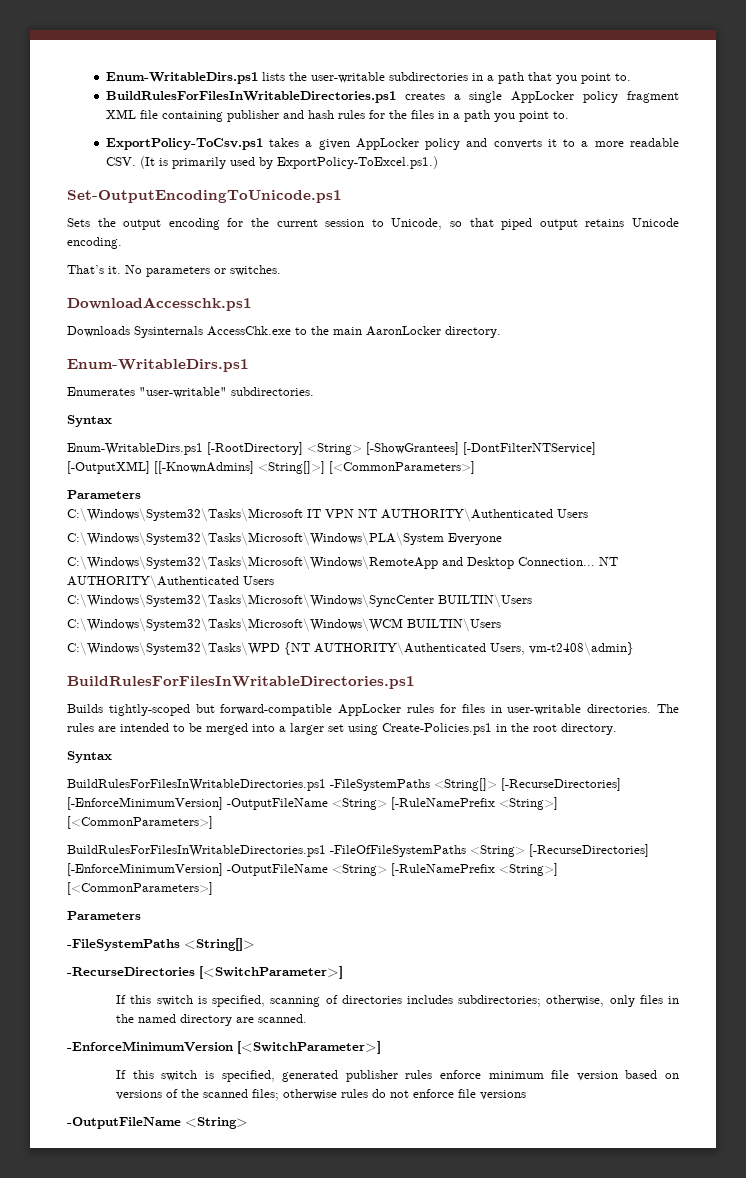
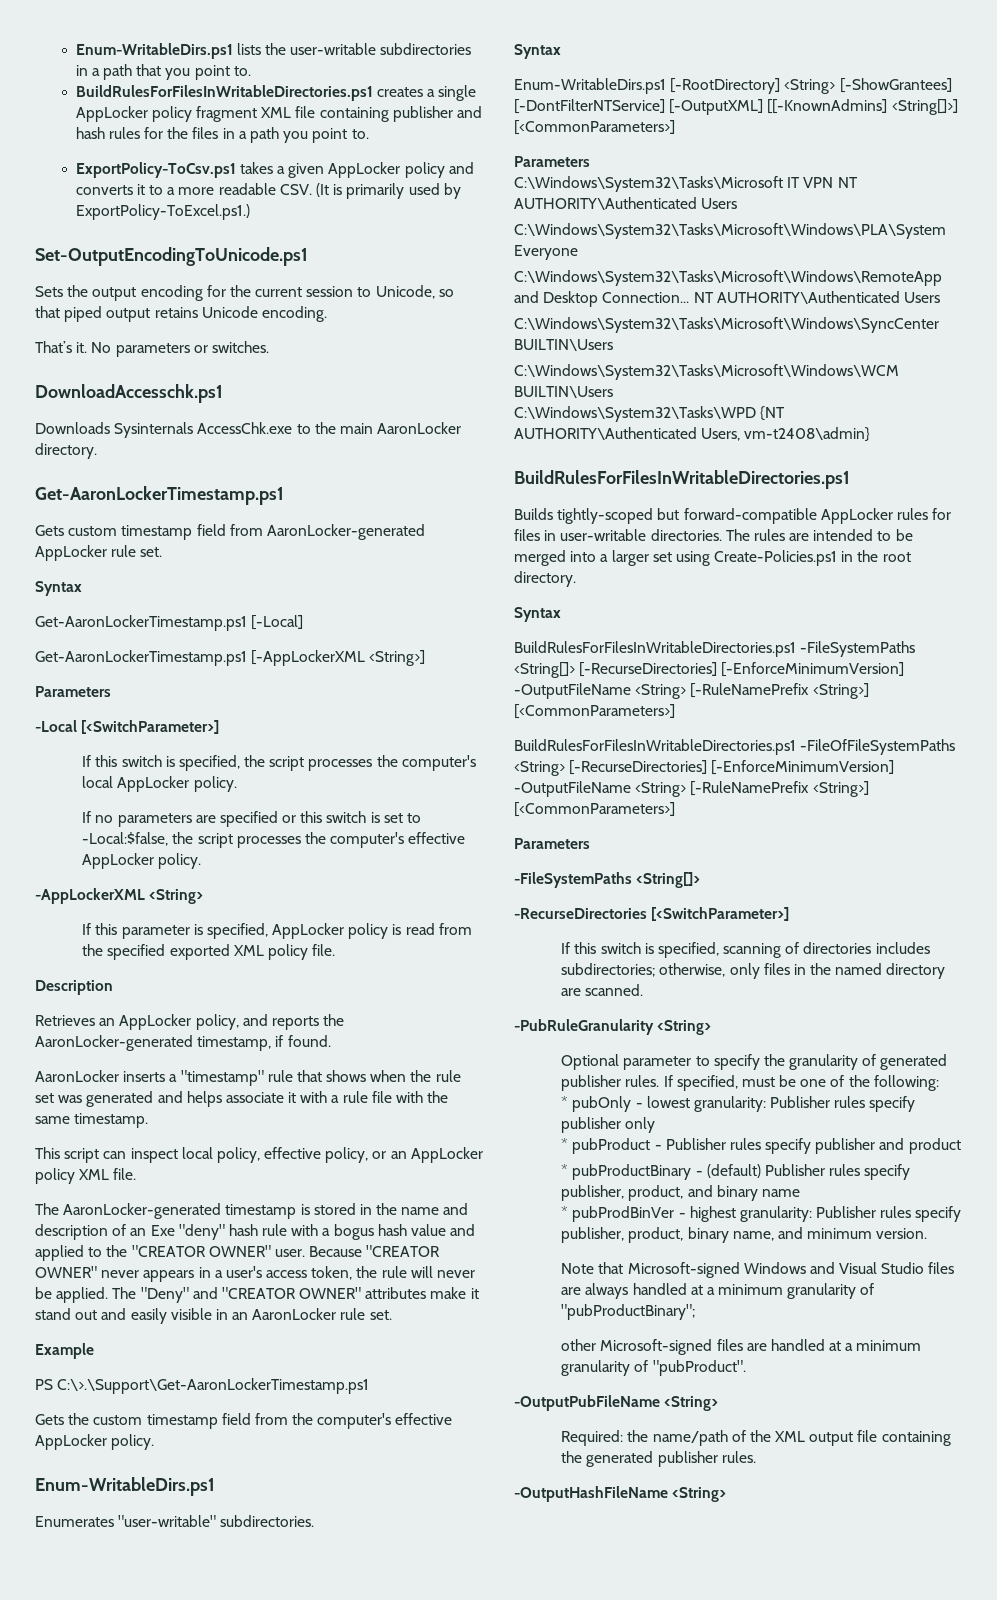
  Downloads Sysinternals AccessChk.exe to the main AaronLocker directory.
+ Get-AaronLockerTimestamp.ps1
+ Gets custom timestamp field from AaronLocker-generated AppLocker rule set.
+ Syntax
+ Get-AaronLockerTimestamp.ps1 [-Local]
+ Get-AaronLockerTimestamp.ps1 [-AppLockerXML <String>]
+ Parameters
+ -Local [<SwitchParameter>]
+ If this switch is specified, the script processes the computer's local AppLocker policy.
+ If no parameters are specified or this switch is set to -Local:$false, the script processes the computer's effective AppLocker policy.
+ -AppLockerXML <String>
+ If this parameter is specified, AppLocker policy is read from the specified exported XML policy file.
+ Description
+ Retrieves an AppLocker policy, and reports the AaronLocker-generated timestamp, if found.
+ AaronLocker inserts a "timestamp" rule that shows when the rule set was generated and helps associate it with a rule file with the same timestamp.
+ This script can inspect local policy, effective policy, or an AppLocker policy XML file.
+ The AaronLocker-generated timestamp is stored in the name and description of an Exe "deny" hash rule with a bogus hash value and applied to the "CREATOR OWNER" user. Because "CREATOR OWNER" never appears in a user's access token, the rule will never be applied. The "Deny" and "CREATOR OWNER" attributes make it stand out and easily visible in an AaronLocker rule set.
+ Example
+ PS C:\>.\Support\Get-AaronLockerTimestamp.ps1
+ Gets the custom timestamp field from the computer's effective AppLocker policy.
- -EnforceMinimumVersion [<SwitchParameter>]
- If this switch is specified, generated publisher rules enforce minimum file version based on versions of the scanned files; otherwise rules do not enforce file versions
- -OutputFileName <String>
+ -PubRuleGranularity <String>
+ Optional parameter to specify the granularity of generated publisher rules. If specified, must be one of the following:
+ * pubOnly - lowest granularity: Publisher rules specify publisher only
+ * pubProduct - Publisher rules specify publisher and product
+ * pubProductBinary - (default) Publisher rules specify publisher, product, and binary name
+ * pubProdBinVer - highest granularity: Publisher rules specify publisher, product, binary name, and minimum version.
+ Note that Microsoft-signed Windows and Visual Studio files are always handled at a minimum granularity of "pubProductBinary";
+ other Microsoft-signed files are handled at a minimum granularity of "pubProduct".
+ -OutputPubFileName <String>
+ Required: the name/path of the XML output file containing the generated publisher rules.
+ -OutputHashFileName <String>

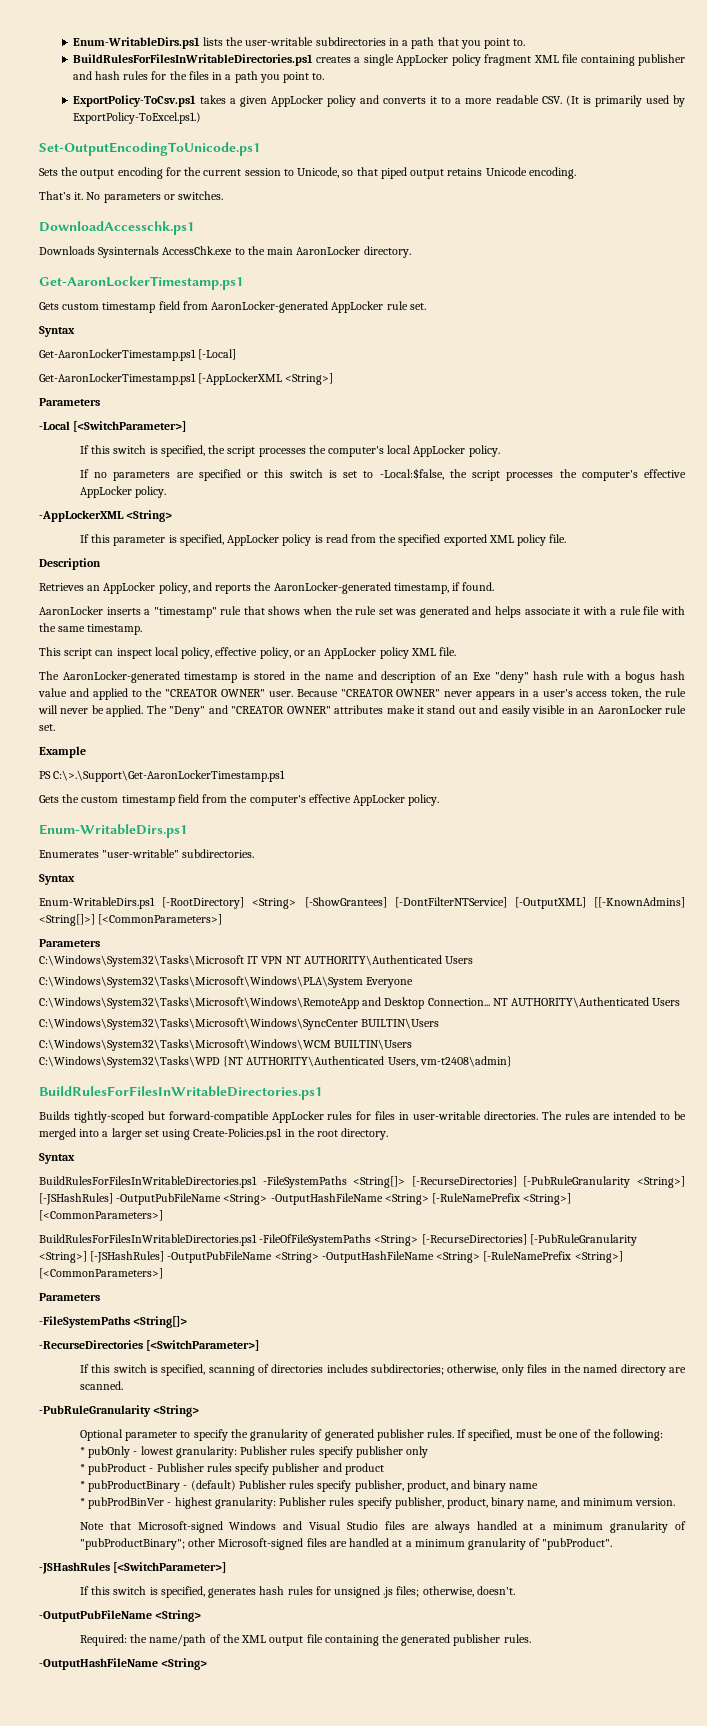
- BuildRulesForFilesInWritableDirectories.ps1 -FileSystemPaths <String[]> [-RecurseDirectories] [-EnforceMinimumVersion] -OutputFileName <String> [-RuleNamePrefix <String>] [<CommonParameters>]
+ BuildRulesForFilesInWritableDirectories.ps1 -FileSystemPaths <String[]> [-RecurseDirectories] [-PubRuleGranularity <String>] [-JSHashRules] -OutputPubFileName <String> -OutputHashFileName <String> [-RuleNamePrefix <String>] [<CommonParameters>]
- BuildRulesForFilesInWritableDirectories.ps1 -FileOfFileSystemPaths <String> [-RecurseDirectories] [-EnforceMinimumVersion] -OutputFileName <String> [-RuleNamePrefix <String>] [<CommonParameters>]
+ BuildRulesForFilesInWritableDirectories.ps1 -FileOfFileSystemPaths <String> [-RecurseDirectories] [-PubRuleGranularity <String>] [-JSHashRules] -OutputPubFileName <String> -OutputHashFileName <String> [-RuleNamePrefix <String>] [<CommonParameters>]
- Note that Microsoft-signed Windows and Visual Studio files are always handled at a minimum granularity of "pubProductBinary";
- other Microsoft-signed files are handled at a minimum granularity of "pubProduct".
+ Note that Microsoft-signed Windows and Visual Studio files are always handled at a minimum granularity of "pubProductBinary"; other Microsoft-signed files are handled at a minimum granularity of "pubProduct".
+ -JSHashRules [<SwitchParameter>]
+ If this switch is specified, generates hash rules for unsigned .js files; otherwise, doesn't.

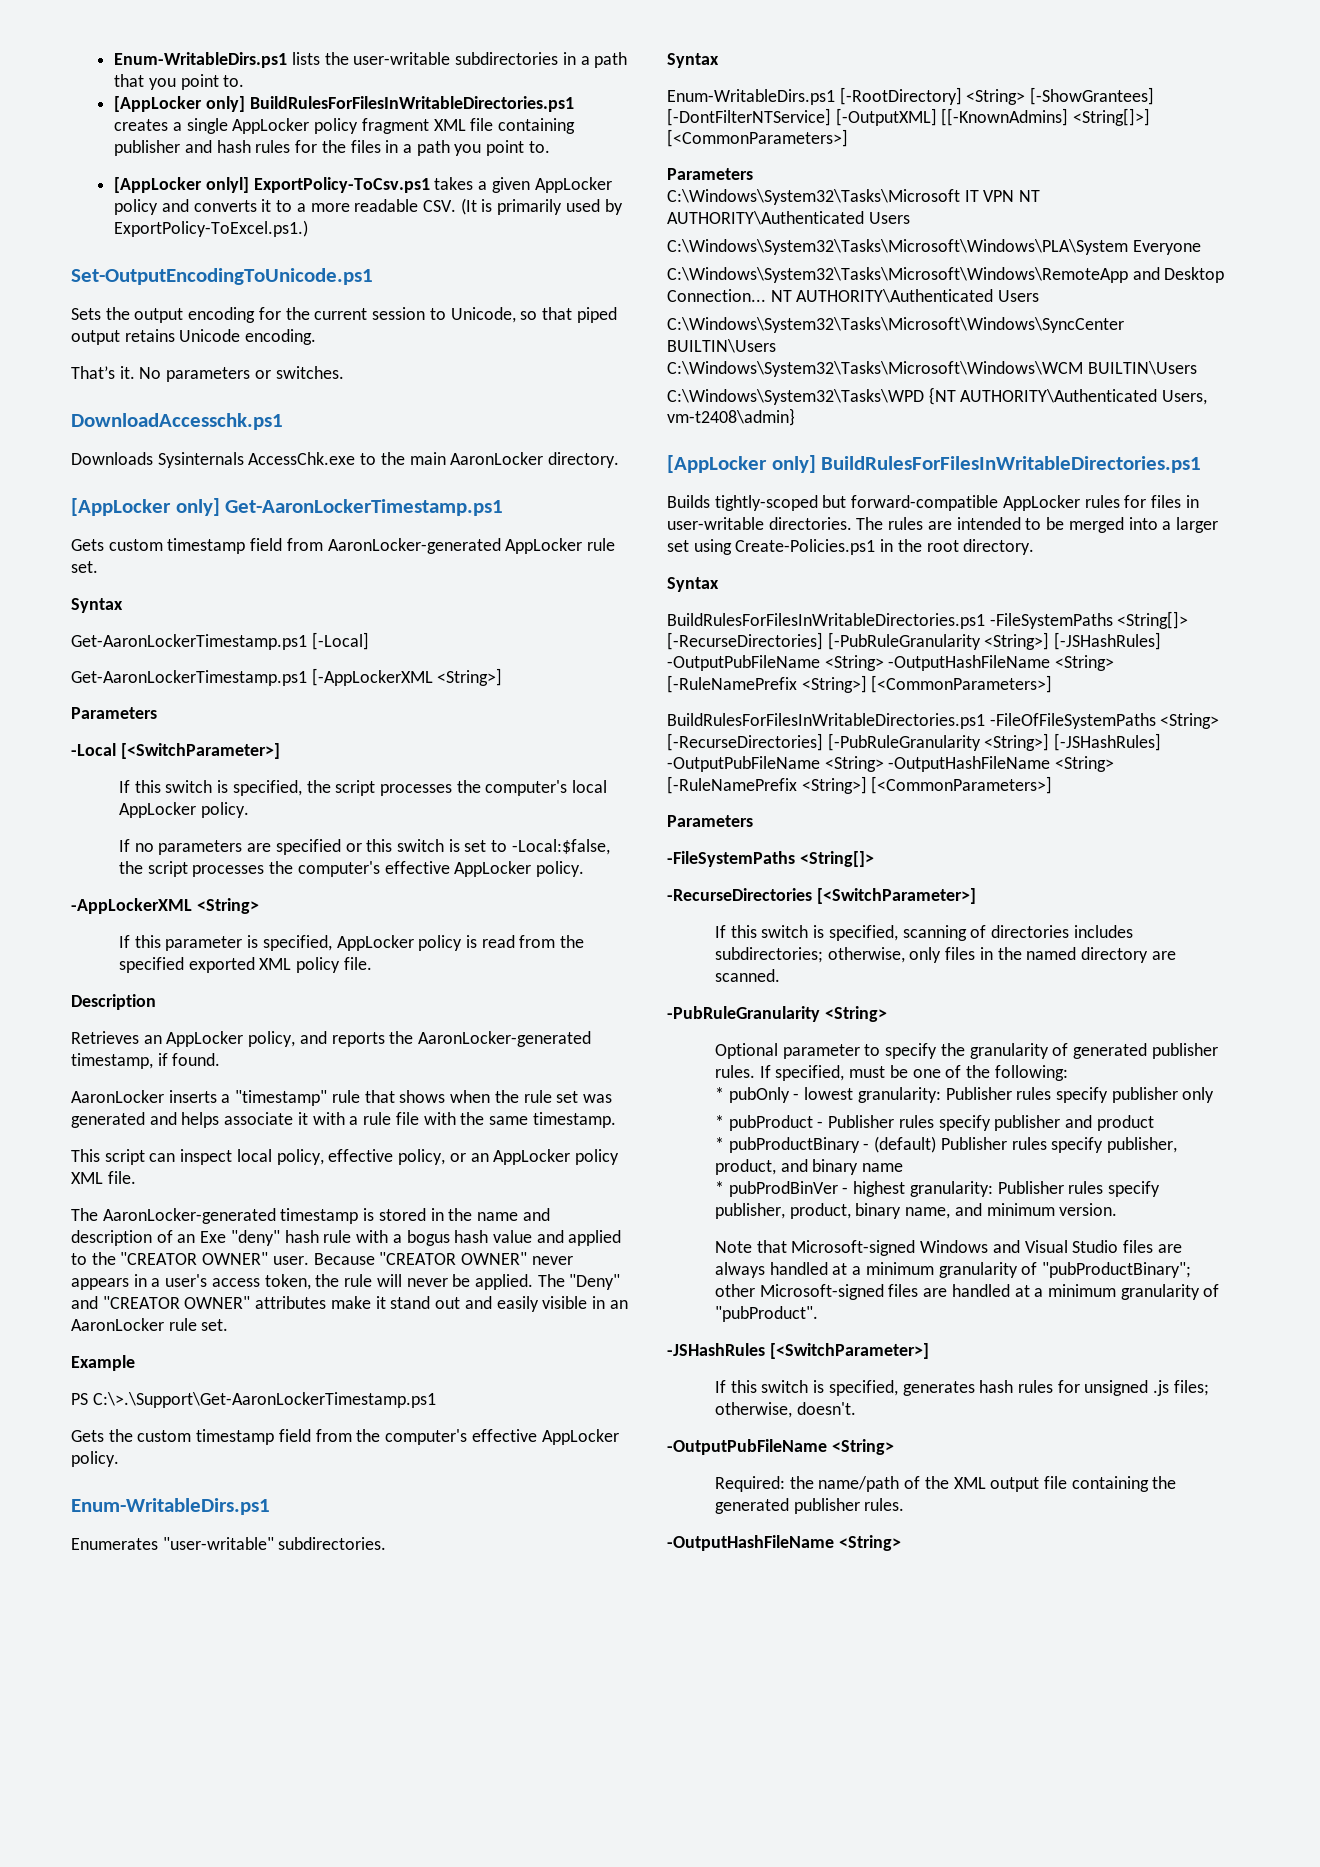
- BuildRulesForFilesInWritableDirectories.ps1 creates a single AppLocker policy fragment XML file containing publisher and hash rules for the files in a path you point to.
+ [AppLocker only] BuildRulesForFilesInWritableDirectories.ps1 creates a single AppLocker policy fragment XML file containing publisher and hash rules for the files in a path you point to.
- ExportPolicy-ToCsv.ps1 takes a given AppLocker policy and converts it to a more readable CSV. (It is primarily used by ExportPolicy-ToExcel.ps1.)
+ [AppLocker onlyl] ExportPolicy-ToCsv.ps1 takes a given AppLocker policy and converts it to a more readable CSV. (It is primarily used by ExportPolicy-ToExcel.ps1.)
  Downloads Sysinternals AccessChk.exe to the main AaronLocker directory.
- Get-AaronLockerTimestamp.ps1
+ [AppLocker only] Get-AaronLockerTimestamp.ps1
  C:\Windows\System32\Tasks\WPD {NT AUTHORITY\Authenticated Users, vm-t2408\admin}
- BuildRulesForFilesInWritableDirectories.ps1
+ [AppLocker only] BuildRulesForFilesInWritableDirectories.ps1

